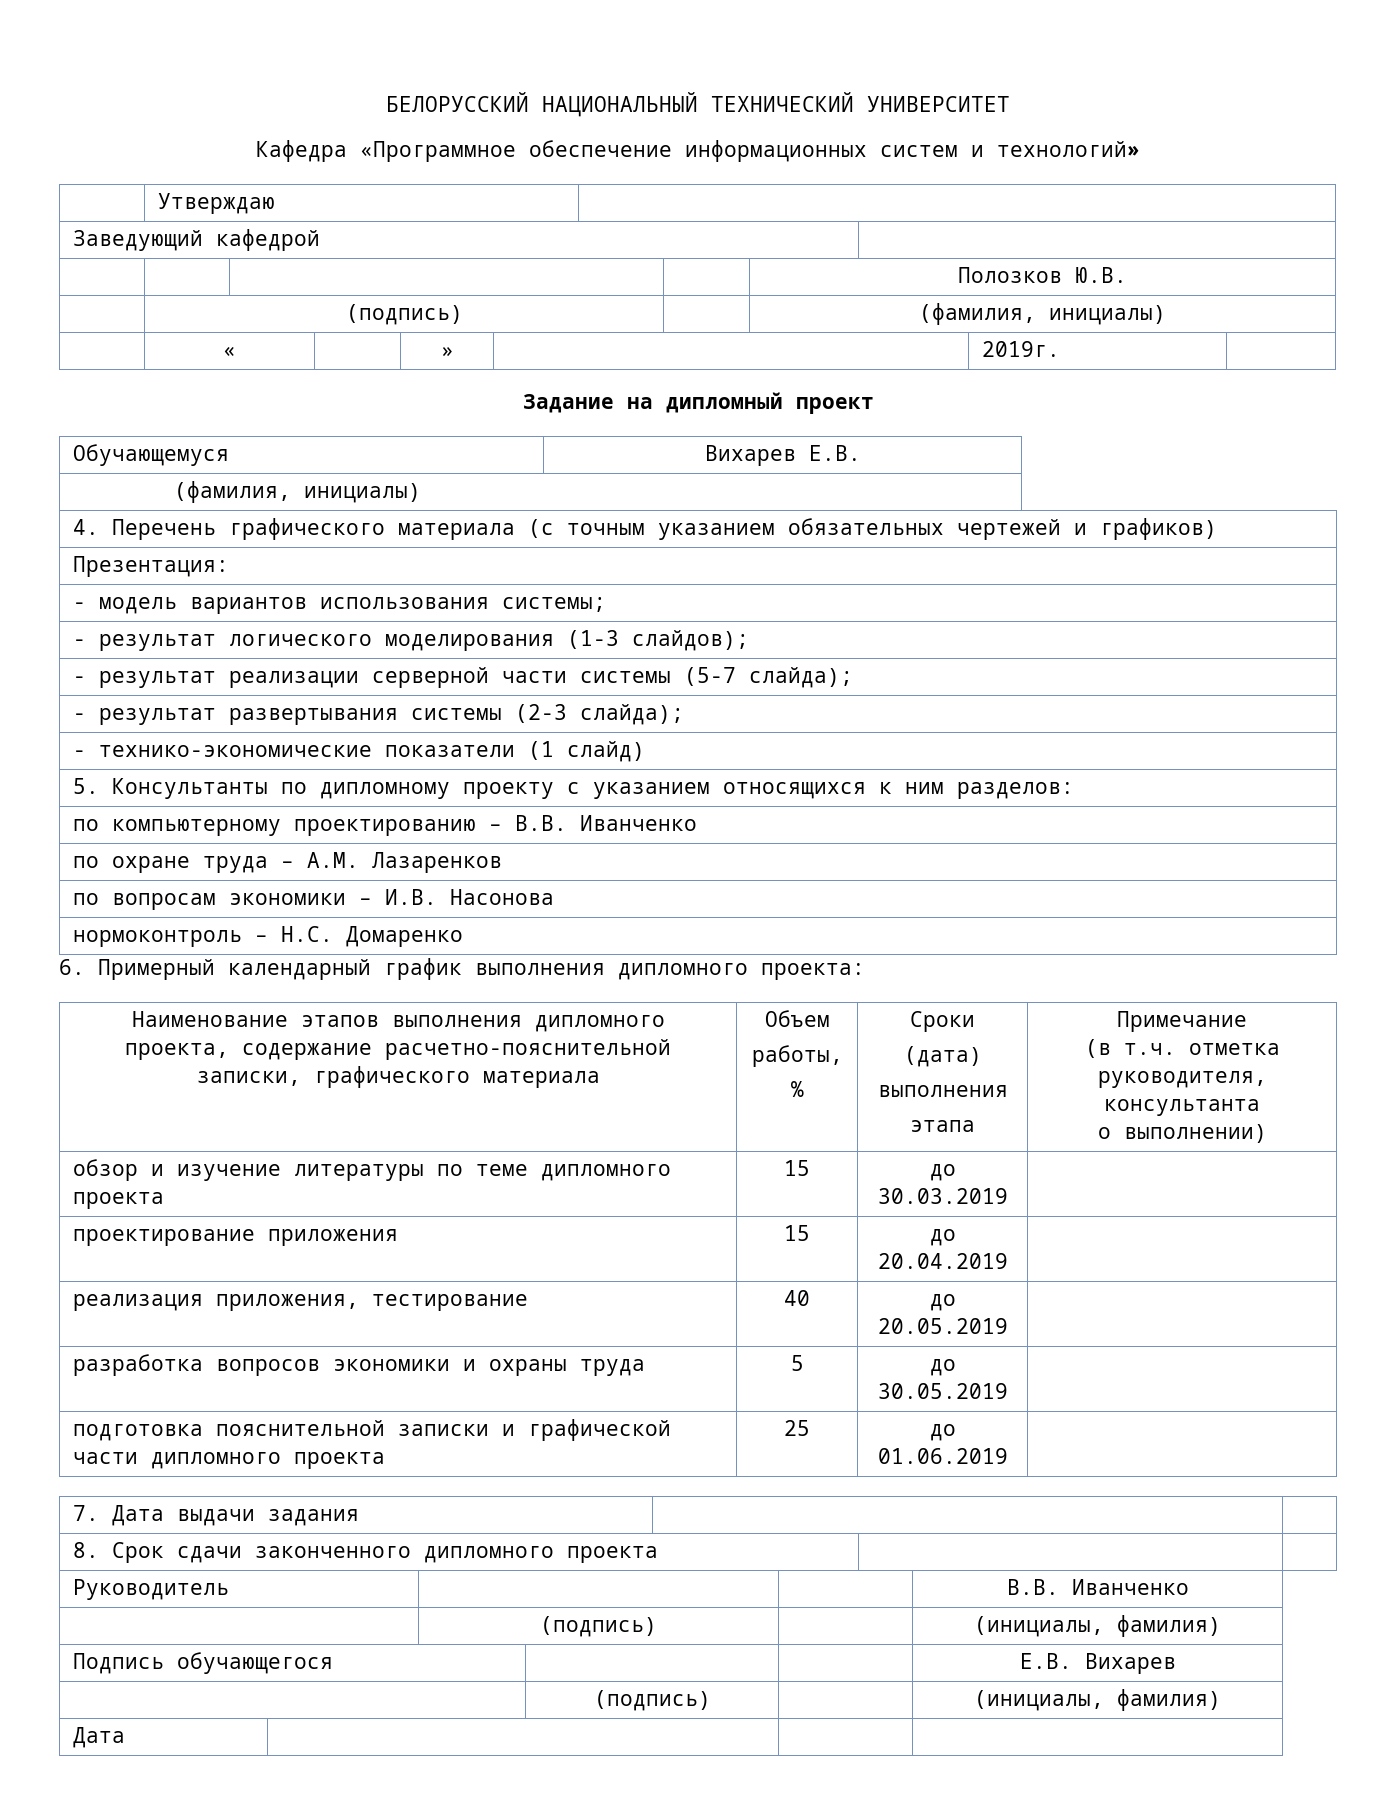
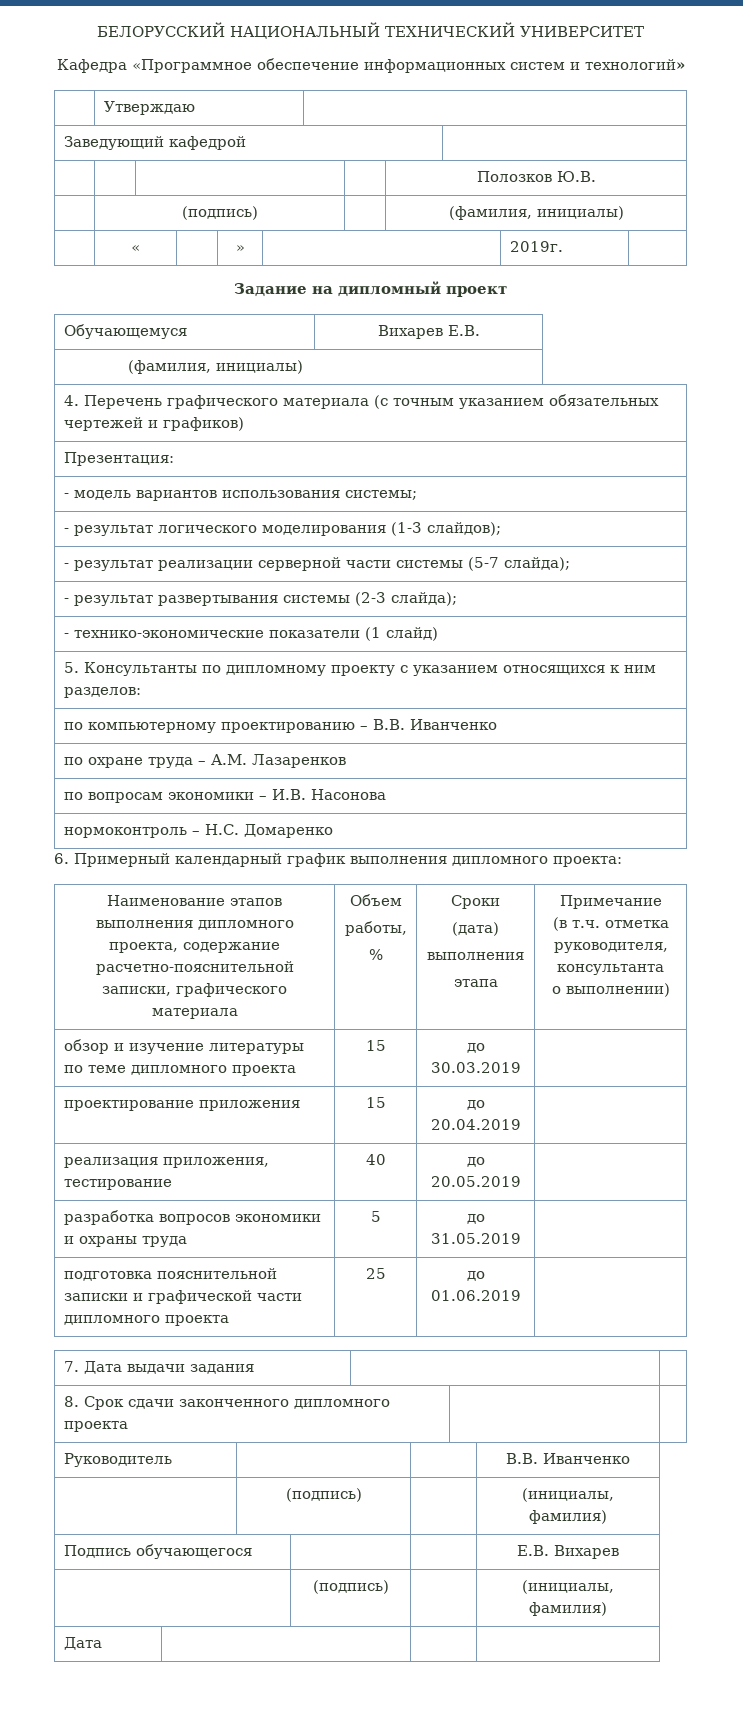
- разработка вопросов экономики и охраны труда | 5 | до 30.05.2019 |
+ разработка вопросов экономики и охраны труда | 5 | до 31.05.2019 |

